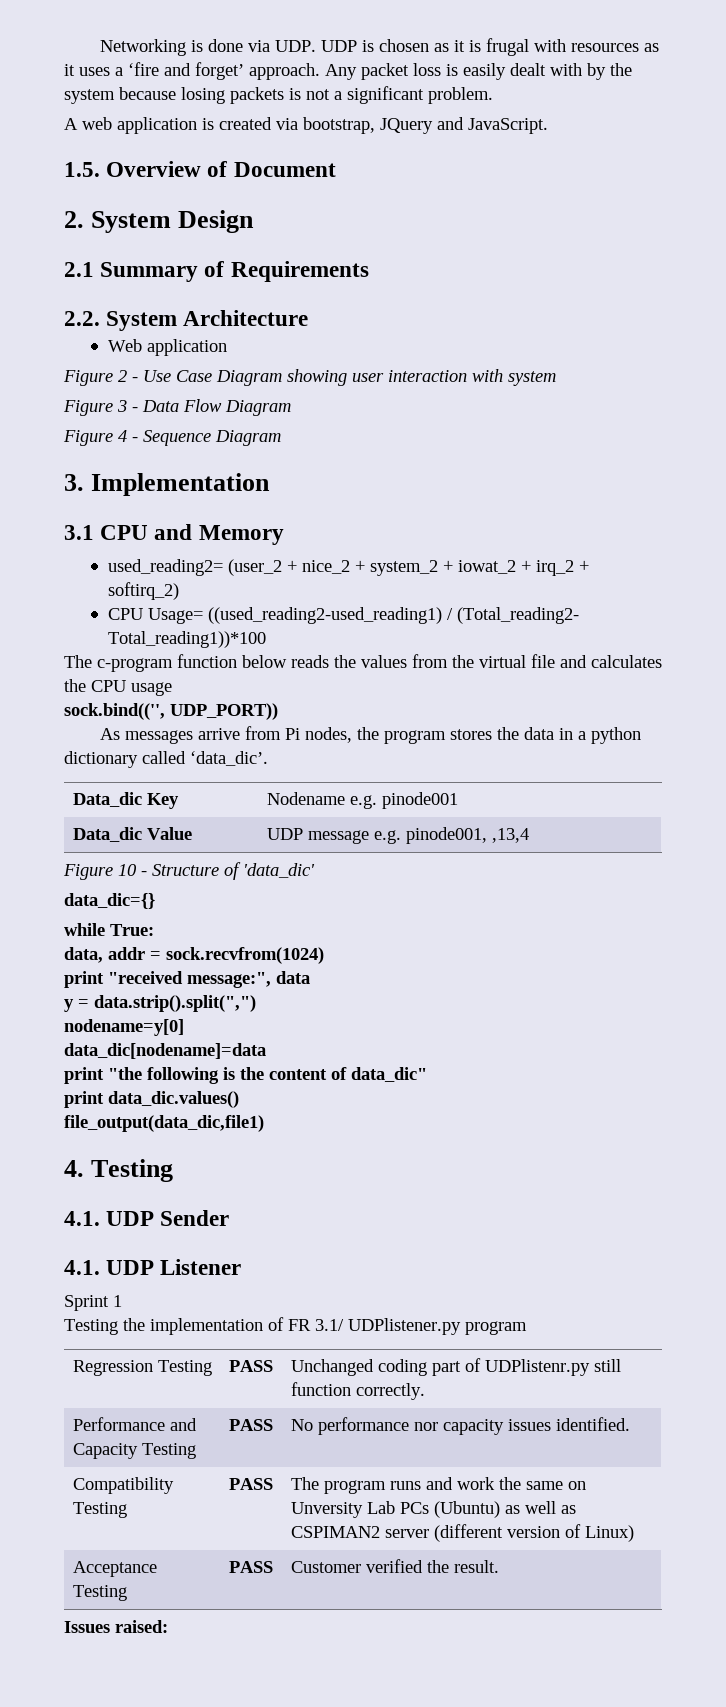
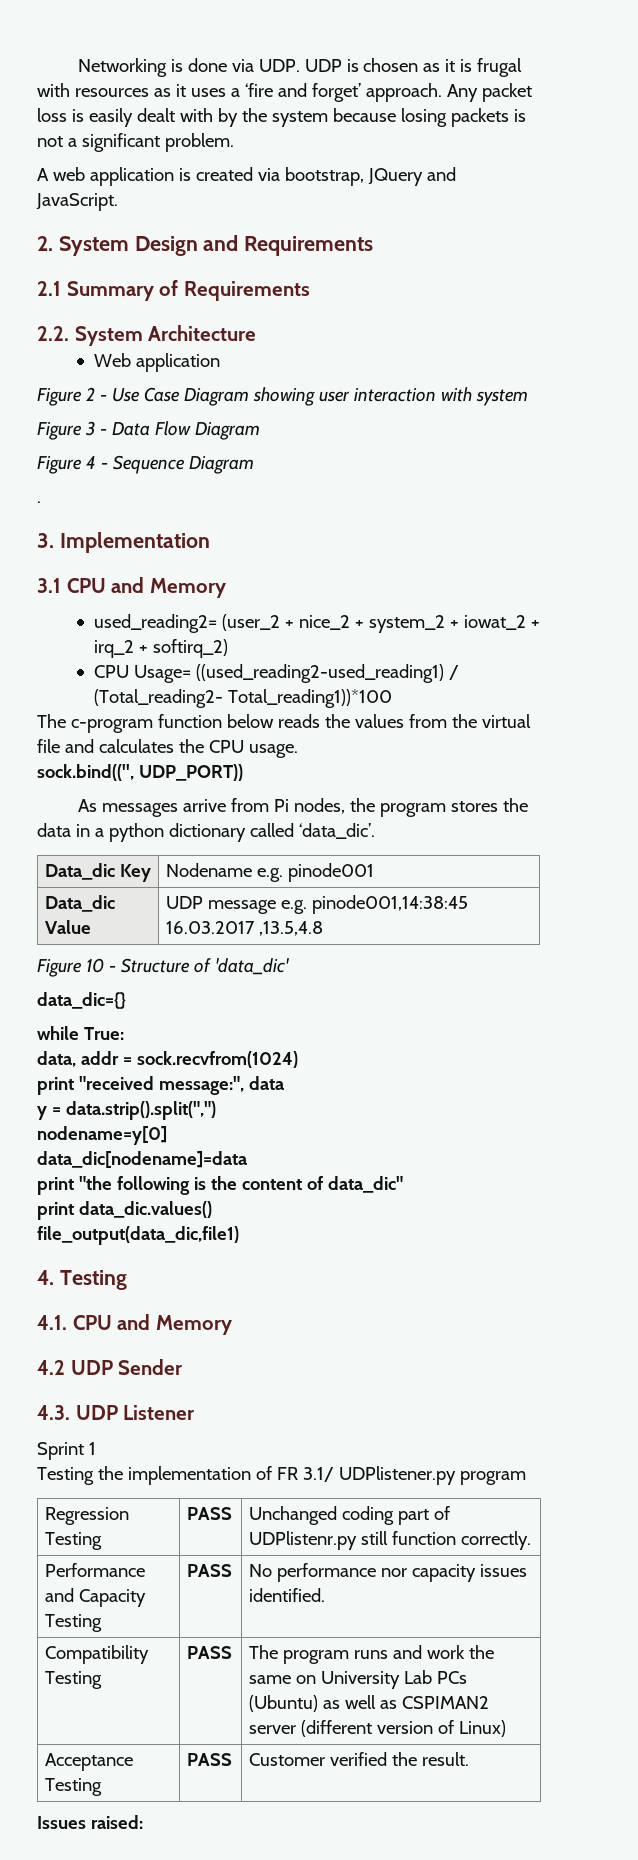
- 1.5. Overview of Document
- 2. System Design
+ 2. System Design and Requirements
+ .
- The c-program function below reads the values from the virtual file and calculates the CPU usage
+ The c-program function below reads the values from the virtual file and calculates the CPU usage.
- Data_dic Value | UDP message e.g. pinode001, ,13,4
+ Data_dic Value | UDP message e.g. pinode001,14:38:45 16.03.2017 ,13.5,4.8
- 4.1. UDP Sender
+ 4.1. CPU and Memory
+ 4.2 UDP Sender
- 4.1. UDP Listener
+ 4.3. UDP Listener
- Compatibility Testing | PASS | The program runs and work the same on Unversity Lab PCs (Ubuntu) as well as CSPIMAN2 server (different version of Linux)
+ Compatibility Testing | PASS | The program runs and work the same on University Lab PCs (Ubuntu) as well as CSPIMAN2 server (different version of Linux)

